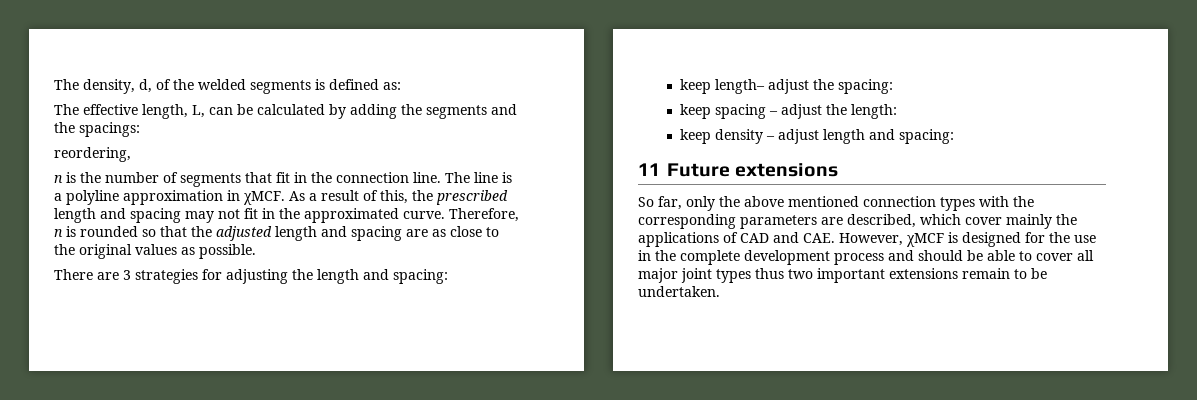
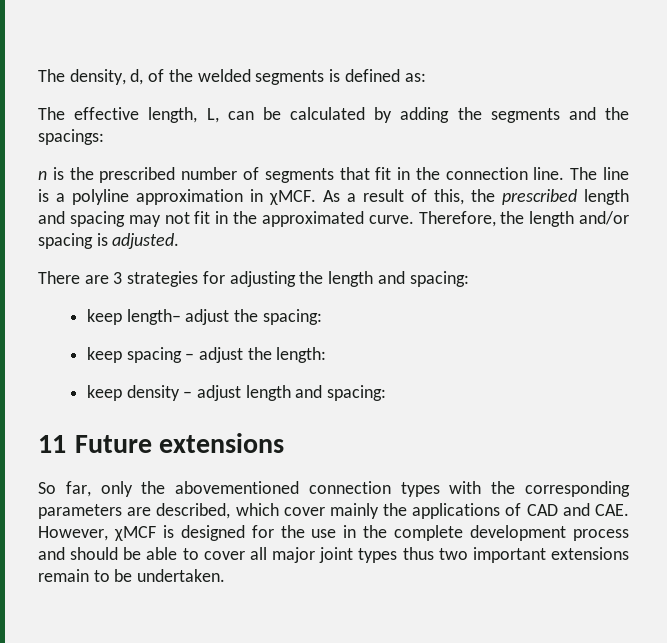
- reordering,
- n is the number of segments that fit in the connection line.
+ n is the prescribed number of segments that fit in the connection line.
- Therefore, n is rounded so that the adjusted length and spacing are as close to the original values as possible.
+ Therefore, the length and/or spacing is adjusted.
- So far, only the above mentioned connection types with the corresponding parameters are described, which cover mainly the applications of CAD and CAE. However, χMCF is designed for the use in the complete development process and should be able to cover all major joint types thus two important extensions remain to be undertaken.
+ So far, only the abovementioned connection types with the corresponding parameters are described, which cover mainly the applications of CAD and CAE. However, χMCF is designed for the use in the complete development process and should be able to cover all major joint types thus two important extensions remain to be undertaken.

